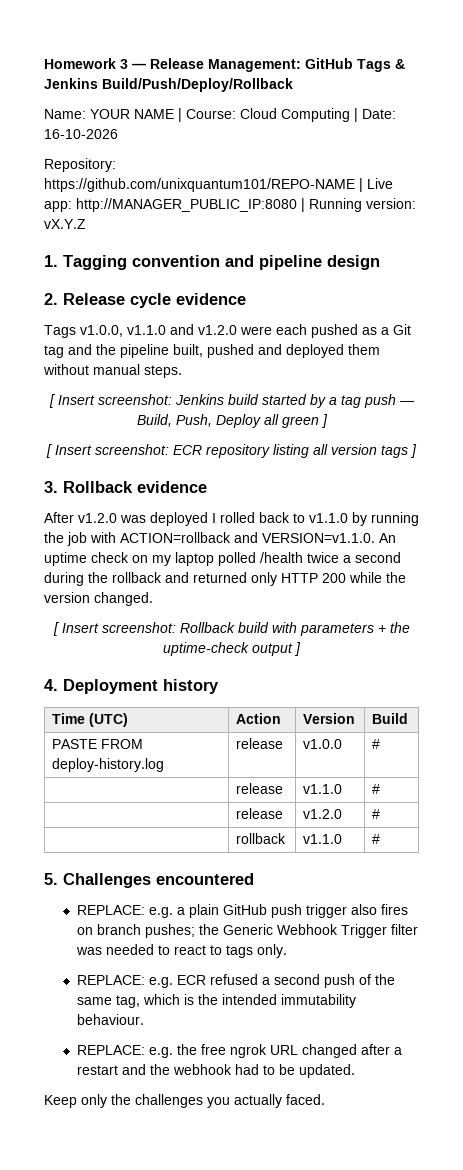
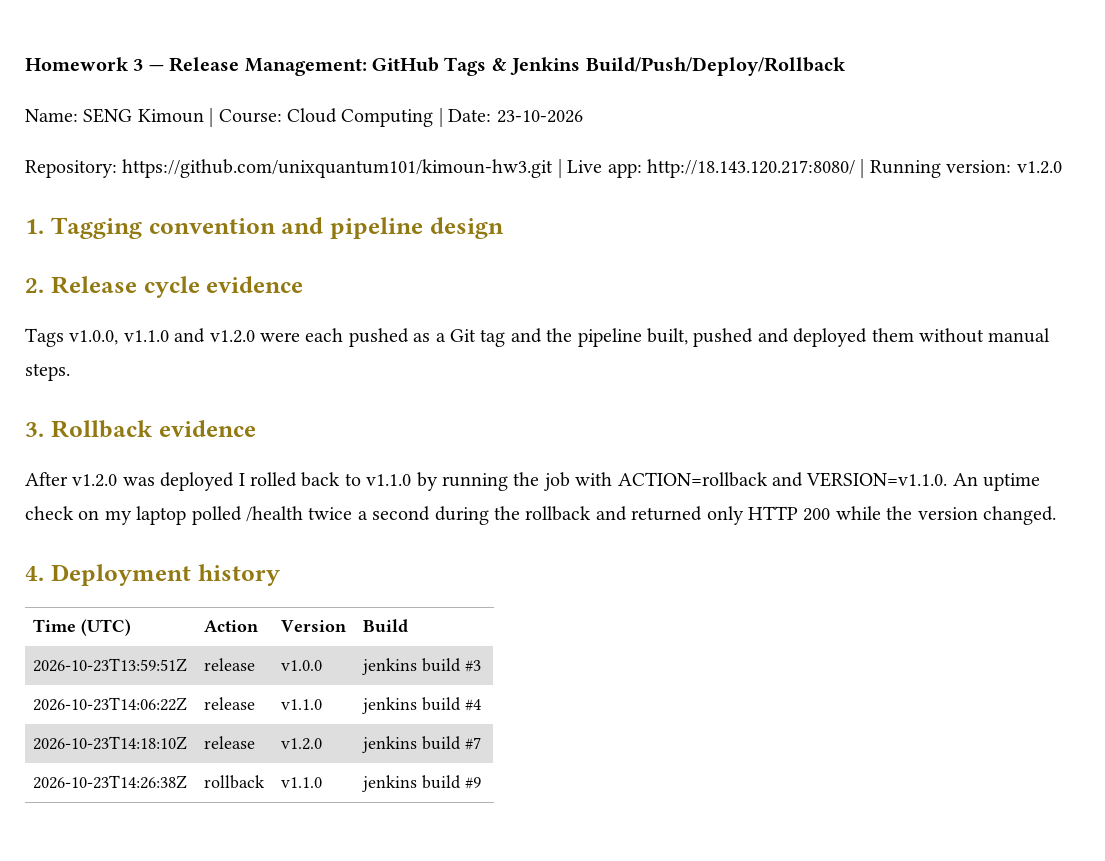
- Name: YOUR NAME | Course: Cloud Computing | Date: 16-10-2026
+ Name: SENG Kimoun | Course: Cloud Computing | Date: 23-10-2026
- Repository: https://github.com/unixquantum101/REPO-NAME | Live app: http://MANAGER_PUBLIC_IP:8080 | Running version: vX.Y.Z
+ Repository: https://github.com/unixquantum101/kimoun-hw3.git | Live app: http://18.143.120.217:8080/ | Running version: v1.2.0
- [ Insert screenshot: Jenkins build started by a tag push — Build, Push, Deploy all green ]
- [ Insert screenshot: ECR repository listing all version tags ]
- [ Insert screenshot: Rollback build with parameters + the uptime-check output ]
- PASTE FROM deploy-history.log | release | v1.0.0 | #
- | release | v1.1.0 | #
- | release | v1.2.0 | #
- | rollback | v1.1.0 | #
- 5. Challenges encountered
- REPLACE: e.g. a plain GitHub push trigger also fires on branch pushes; the Generic Webhook Trigger filter was needed to react to tags only.
- REPLACE: e.g. ECR refused a second push of the same tag, which is the intended immutability behaviour.
- REPLACE: e.g. the free ngrok URL changed after a restart and the webhook had to be updated.
- Keep only the challenges you actually faced.
+ 2026-10-23T13:59:51Z | release | v1.0.0 | jenkins build #3
+ 2026-10-23T14:06:22Z | release | v1.1.0 | jenkins build #4
+ 2026-10-23T14:18:10Z | release | v1.2.0 | jenkins build #7
+ 2026-10-23T14:26:38Z | rollback | v1.1.0 | jenkins build #9

